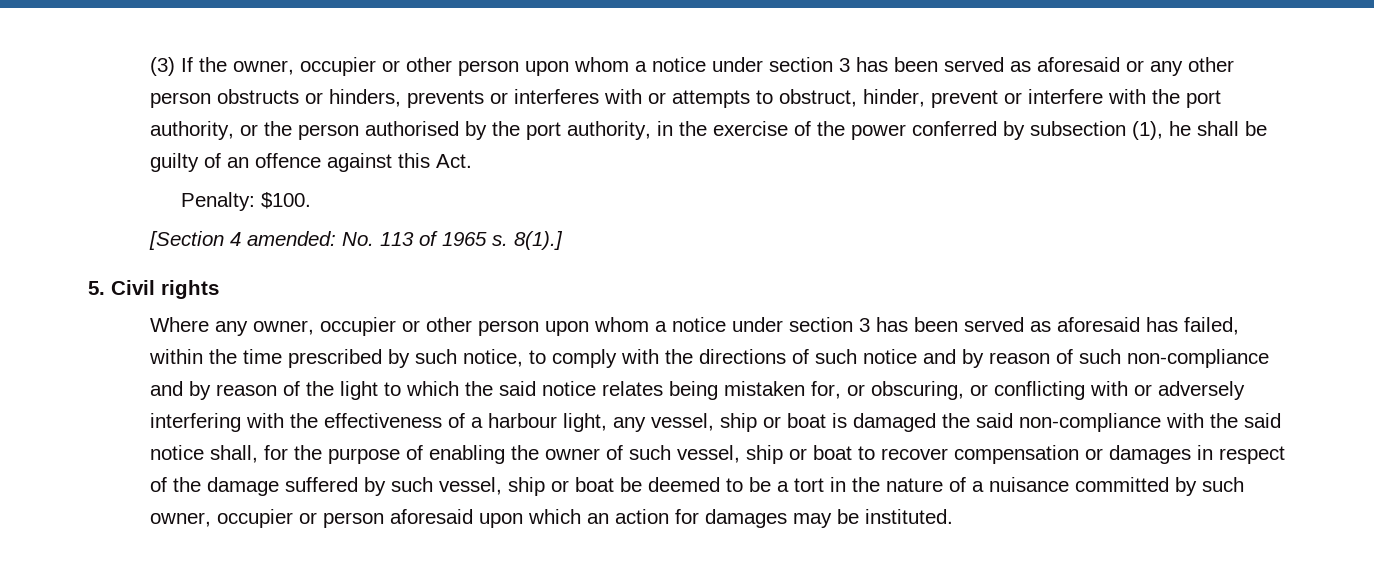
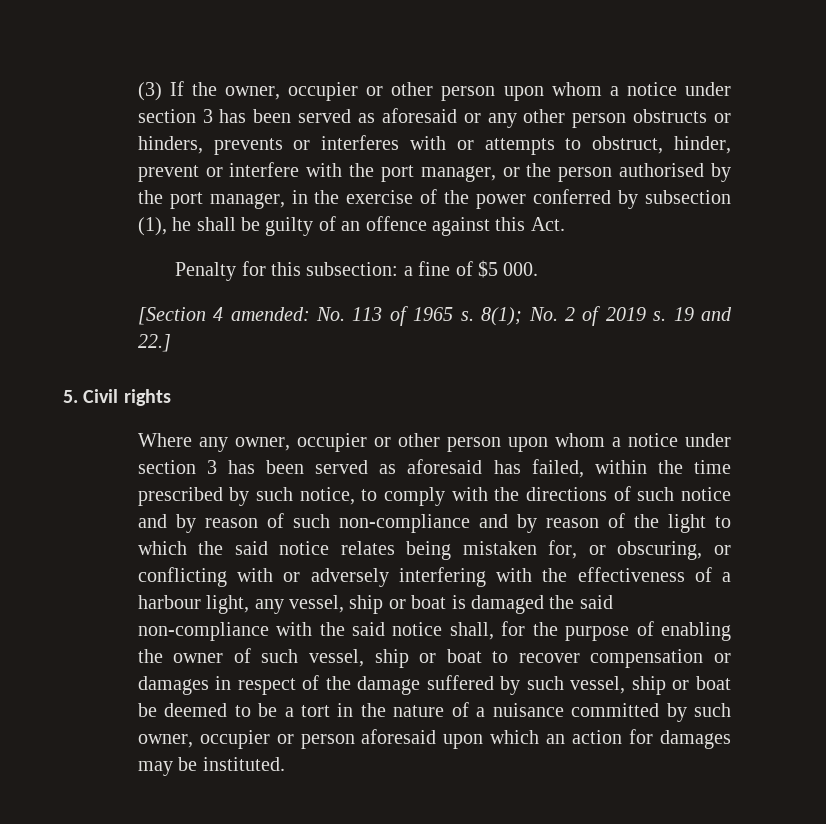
- (3) If the owner, occupier or other person upon whom a notice under section 3 has been served as aforesaid or any other person obstructs or hinders, prevents or interferes with or attempts to obstruct, hinder, prevent or interfere with the port authority, or the person authorised by the port authority, in the exercise of the power conferred by subsection (1), he shall be guilty of an offence against this Act.
+ (3) If the owner, occupier or other person upon whom a notice under section 3 has been served as aforesaid or any other person obstructs or hinders, prevents or interferes with or attempts to obstruct, hinder, prevent or interfere with the port manager, or the person authorised by the port manager, in the exercise of the power conferred by subsection (1), he shall be guilty of an offence against this Act.
- Penalty: $100.
+ Penalty for this subsection: a fine of $5 000.
- 8(1).]
+ 8(1); No. 2 of 2019 s. 19 and 22.]

